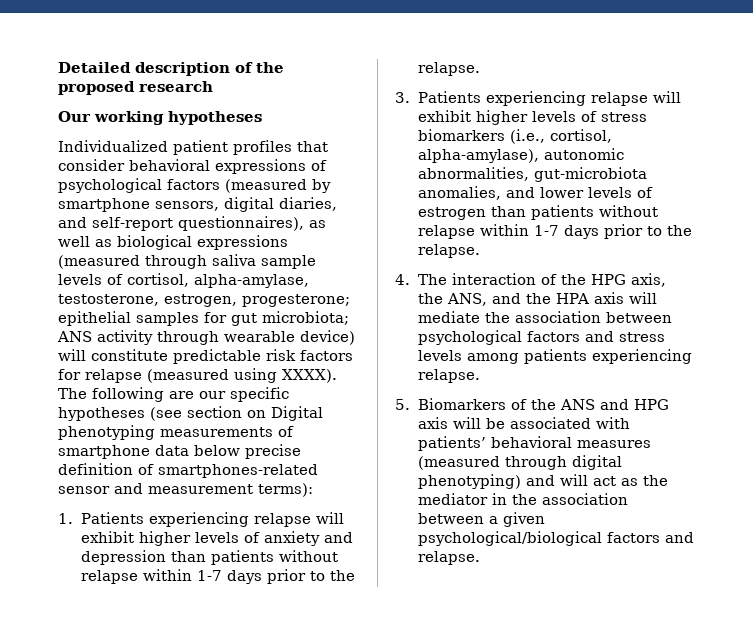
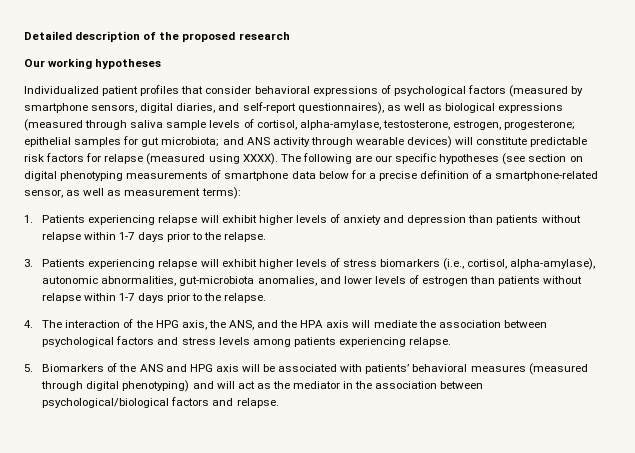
- Individualized patient profiles that consider behavioral expressions of psychological factors (measured by smartphone sensors, digital diaries, and self-report questionnaires), as well as biological expressions (measured through saliva sample levels of cortisol, alpha-amylase, testosterone, estrogen, progesterone; epithelial samples for gut microbiota; ANS activity through wearable device) will constitute predictable risk factors for relapse (measured using XXXX).
+ Individualized patient profiles that consider behavioral expressions of psychological factors (measured by smartphone sensors, digital diaries, and self-report questionnaires), as well as biological expressions (measured through saliva sample levels of cortisol, alpha-amylase, testosterone, estrogen, progesterone; epithelial samples for gut microbiota; and ANS activity through wearable devices) will constitute predictable risk factors for relapse (measured using XXXX).
- The following are our specific hypotheses (see section on Digital phenotyping measurements of smartphone data below precise definition of smartphones-related sensor and measurement terms):
+ The following are our specific hypotheses (see section on digital phenotyping measurements of smartphone data below for a precise definition of a smartphone-related sensor, as well as measurement terms):
- 5. Biomarkers of the ANS and HPG axis will be associated with patients’ behavioral measures (measured through digital phenotyping) and will act as the mediator in the association between a given psychological/biological factors and relapse.
+ 5. Biomarkers of the ANS and HPG axis will be associated with patients’ behavioral measures (measured through digital phenotyping) and will act as the mediator in the association between psychological/biological factors and relapse.

